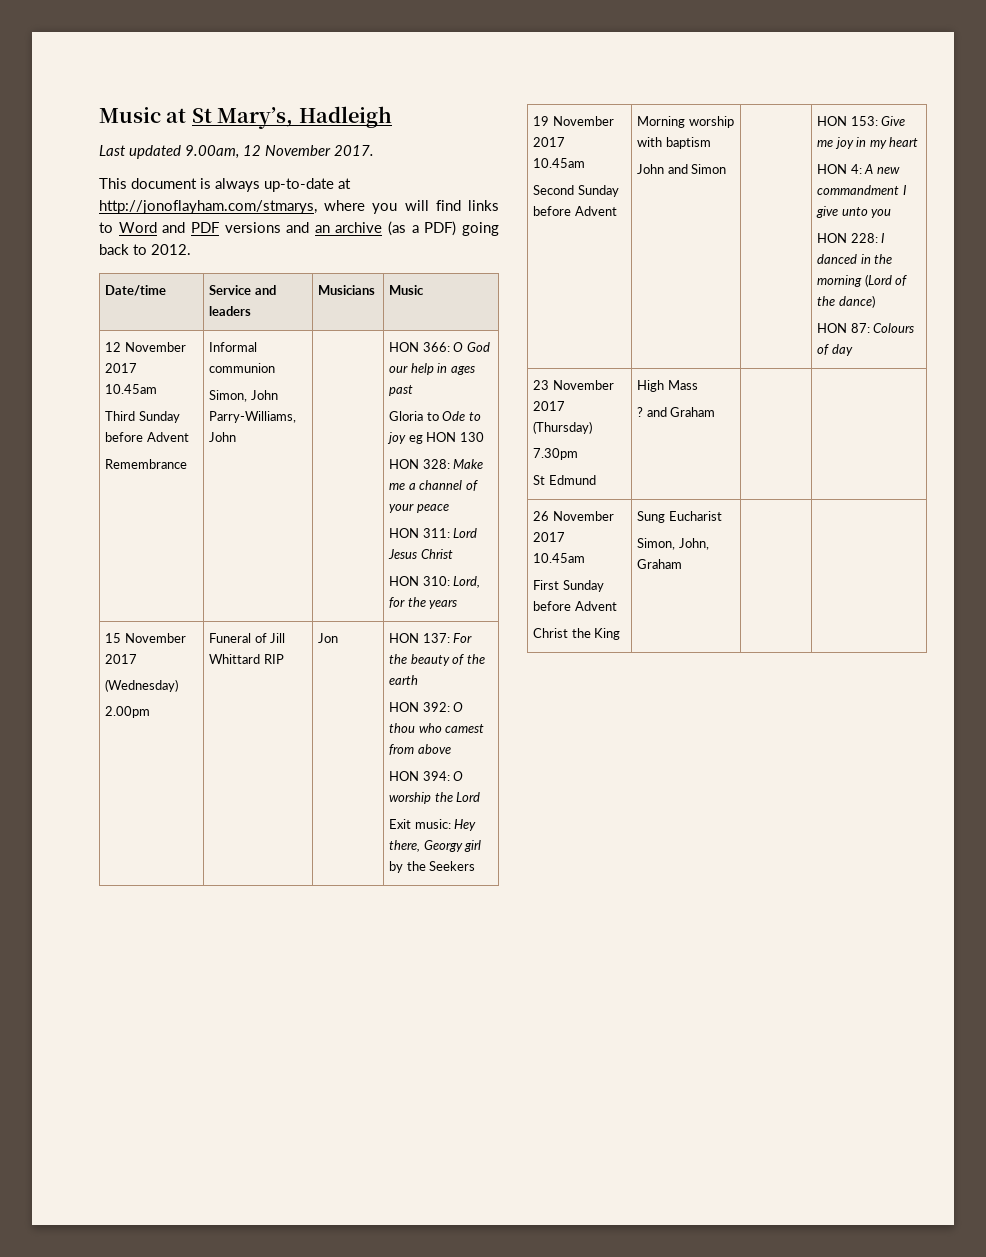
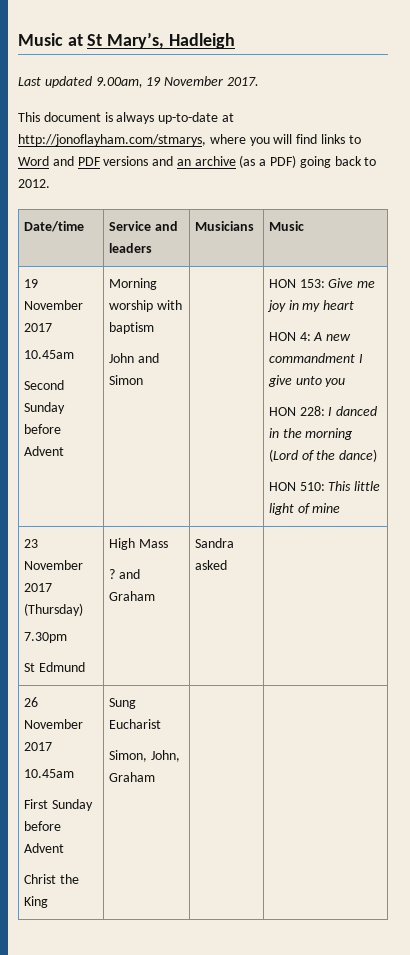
- Last updated 9.00am, 12 November 2017.
+ Last updated 9.00am, 19 November 2017.
- 12 November 2017
- 10.45am
- Third Sunday before Advent
- Remembrance | Informal communion
- Simon, John Parry-Williams, John | | HON 366: O God our help in ages past
- Gloria to Ode to joy eg HON 130
- HON 328: Make me a channel of your peace
- HON 311: Lord Jesus Christ
- HON 310: Lord, for the years
- 15 November 2017
- (Wednesday)
- 2.00pm | Funeral of Jill Whittard RIP | Jon | HON 137: For the beauty of the earth
- HON 392: O thou who camest from above
- HON 394: O worship the Lord
- Exit music: Hey there, Georgy girl by the Seekers
- HON 87: Colours of day
+ HON 510: This little light of mine
  23 November 2017 (Thursday)
  7.30pm
  St Edmund | High Mass
- ? and Graham | |
+ ? and Graham | Sandra asked |

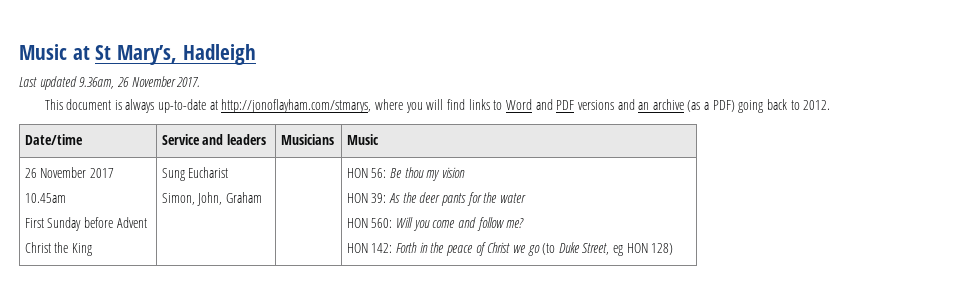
- Last updated 9.00am, 19 November 2017.
+ Last updated 9.36am, 26 November 2017.
- 19 November 2017
- 10.45am
- Second Sunday before Advent | Morning worship with baptism
- John and Simon | | HON 153: Give me joy in my heart
- HON 4: A new commandment I give unto you
- HON 228: I danced in the morning (Lord of the dance)
- HON 510: This little light of mine
- 23 November 2017 (Thursday)
- 7.30pm
- St Edmund | High Mass
- ? and Graham | Sandra asked |
+ HON 56: Be thou my vision
+ HON 39: As the deer pants for the water
+ HON 560: Will you come and follow me?
+ HON 142: Forth in the peace of Christ we go (to Duke Street, eg HON 128)

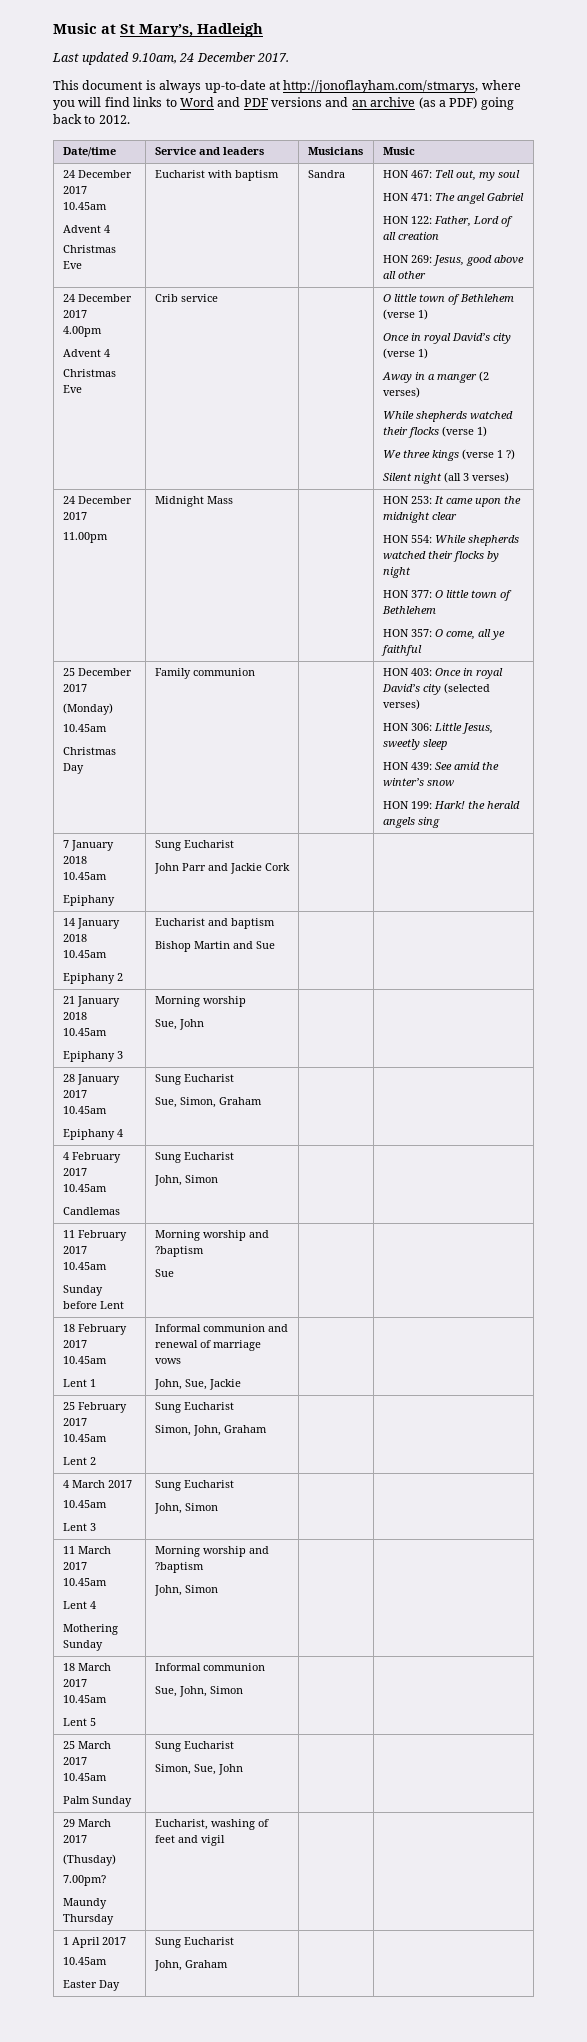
- Last updated 9.36am, 26 November 2017.
+ Last updated 9.10am, 24 December 2017.
  Date/time | Service and leaders | Musicians | Music
- 26 November 2017
+ 24 December 2017
  10.45am
- First Sunday before Advent
- Christ the King | Sung Eucharist
- Simon, John, Graham
+ Advent 4
+ Christmas Eve | Eucharist with baptism | Sandra | HON 467: Tell out, my soul
+ HON 471: The angel Gabriel
+ HON 122: Father, Lord of all creation
+ HON 269: Jesus, good above all other
+ 24 December 2017
+ 4.00pm
+ Advent 4
+ Christmas Eve | Crib service | | O little town of Bethlehem (verse 1)
+ Once in royal David’s city (verse 1)
+ Away in a manger (2 verses)
+ While shepherds watched their flocks (verse 1)
+ We three kings (verse 1 ?)
+ Silent night (all 3 verses)
+ 24 December 2017
+ 11.00pm | Midnight Mass | | HON 253: It came upon the midnight clear
+ HON 554: While shepherds watched their flocks by night
+ HON 377: O little town of Bethlehem
+ HON 357: O come, all ye faithful
+ 25 December 2017
+ (Monday)
+ 10.45am
+ Christmas Day | Family communion | | HON 403: Once in royal David’s city (selected verses)
+ HON 306: Little Jesus, sweetly sleep
+ HON 439: See amid the winter’s snow
+ HON 199: Hark! the herald angels sing
+ 7 January 2018
+ 10.45am
+ Epiphany | Sung Eucharist
+ John Parr and Jackie Cork | |
+ 14 January 2018
+ 10.45am
+ Epiphany 2 | Eucharist and baptism
+ Bishop Martin and Sue | |
+ 21 January 2018
+ 10.45am
+ Epiphany 3 | Morning worship
+ Sue, John | |
+ 28 January 2017
+ 10.45am
+ Epiphany 4 | Sung Eucharist
+ Sue, Simon, Graham | |
+ 4 February 2017
+ 10.45am
+ Candlemas | Sung Eucharist
+ John, Simon | |
+ 11 February 2017
+ 10.45am
+ Sunday before Lent | Morning worship and ?baptism
+ Sue | |
+ 18 February 2017
+ 10.45am
+ Lent 1 | Informal communion and renewal of marriage vows
+ John, Sue, Jackie | |
+ 25 February 2017
+ 10.45am
+ Lent 2 | Sung Eucharist
+ Simon, John, Graham | |
- HON 56: Be thou my vision
- HON 39: As the deer pants for the water
- HON 560: Will you come and follow me?
- HON 142: Forth in the peace of Christ we go (to Duke Street, eg HON 128)
+ 4 March 2017
+ 10.45am
+ Lent 3 | Sung Eucharist
+ John, Simon | |
+ 11 March 2017
+ 10.45am
+ Lent 4
+ Mothering Sunday | Morning worship and ?baptism
+ John, Simon | |
+ 18 March 2017
+ 10.45am
+ Lent 5 | Informal communion
+ Sue, John, Simon | |
+ 25 March 2017
+ 10.45am
+ Palm Sunday | Sung Eucharist
+ Simon, Sue, John | |
+ 29 March 2017
+ (Thusday)
+ 7.00pm?
+ Maundy Thursday | Eucharist, washing of feet and vigil | |
+ 1 April 2017
+ 10.45am
+ Easter Day | Sung Eucharist
+ John, Graham | |

